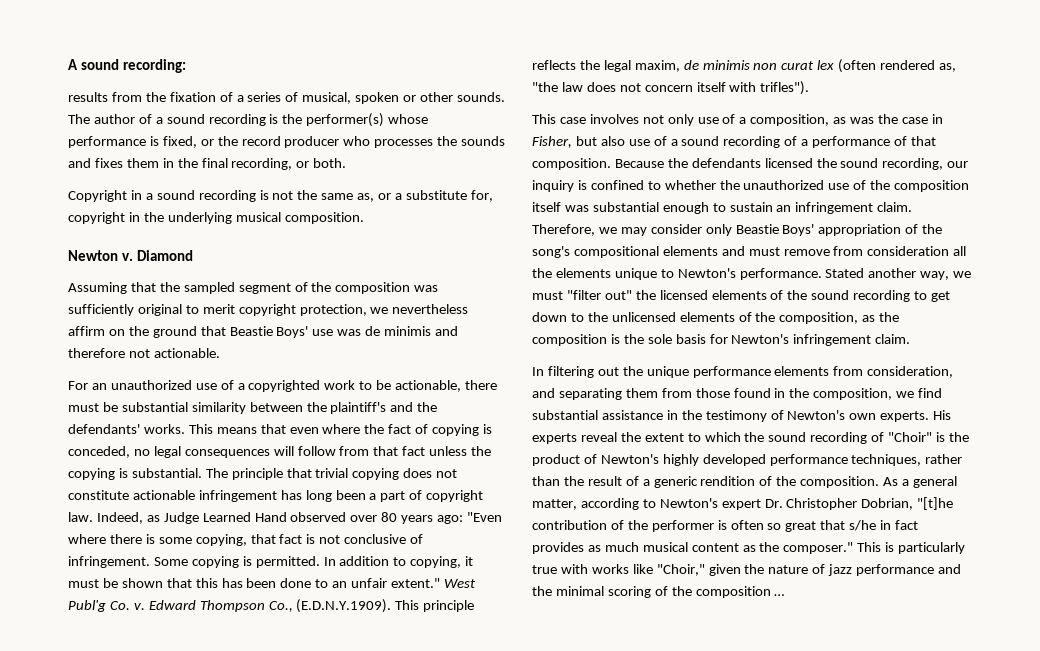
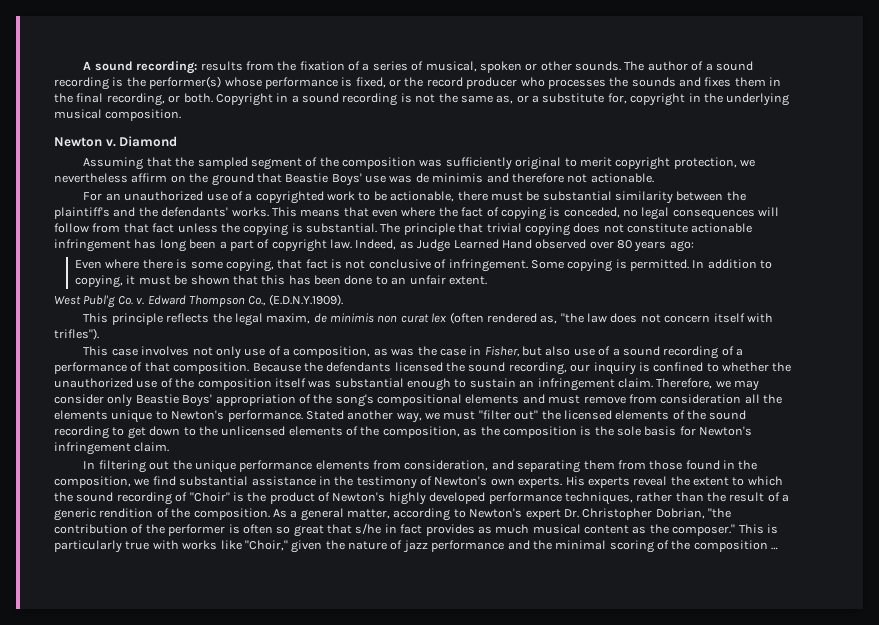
- A sound recording:
- results from the fixation of a series of musical, spoken or other sounds.
+ A sound recording: results from the fixation of a series of musical, spoken or other sounds.
- The author of a sound recording is the performer(s) whose performance is fixed, or the record producer who processes the sounds and fixes them in the final recording, or both.
- Copyright in a sound recording is not the same as, or a substitute for, copyright in the underlying musical composition.
+ The author of a sound recording is the performer(s) whose performance is fixed, or the record producer who processes the sounds and fixes them in the final recording, or both. Copyright in a sound recording is not the same as, or a substitute for, copyright in the underlying musical composition.
- Indeed, as Judge Learned Hand observed over 80 years ago: "Even where there is some copying, that fact is not conclusive of infringement.
+ Indeed, as Judge Learned Hand observed over 80 years ago:
+ Even where there is some copying, that fact is not conclusive of infringement.
- In addition to copying, it must be shown that this has been done to an unfair extent." West Publ'g Co. v.
+ In addition to copying, it must be shown that this has been done to an unfair extent.
+ West Publ'g Co. v.
- Edward Thompson Co., (E.D.N.Y.1909). This principle reflects the legal maxim, de minimis non curat lex (often rendered as, "the law does not concern itself with trifles").
+ Edward Thompson Co., (E.D.N.Y.1909).
+ This principle reflects the legal maxim, de minimis non curat lex (often rendered as, "the law does not concern itself with trifles").
- As a general matter, according to Newton's expert Dr. Christopher Dobrian, "[t]he contribution of the performer is often so great that s/he in fact provides as much musical content as the composer."
+ As a general matter, according to Newton's expert Dr. Christopher Dobrian, "the contribution of the performer is often so great that s/he in fact provides as much musical content as the composer."

